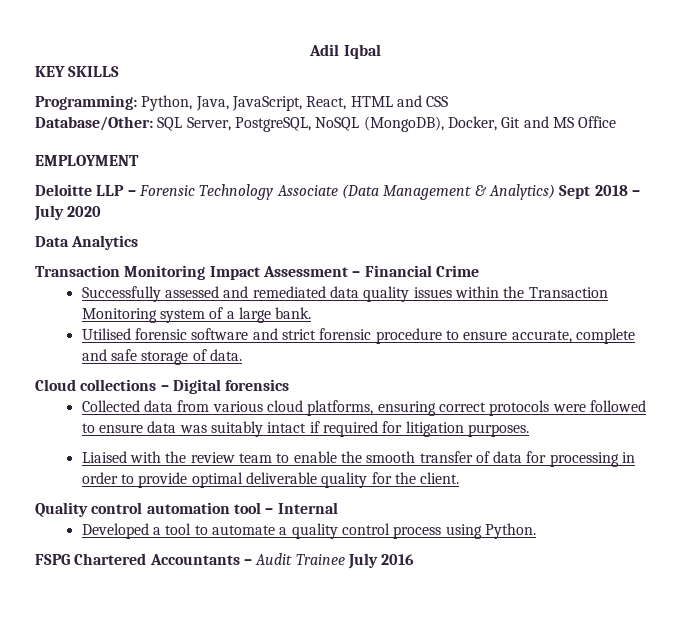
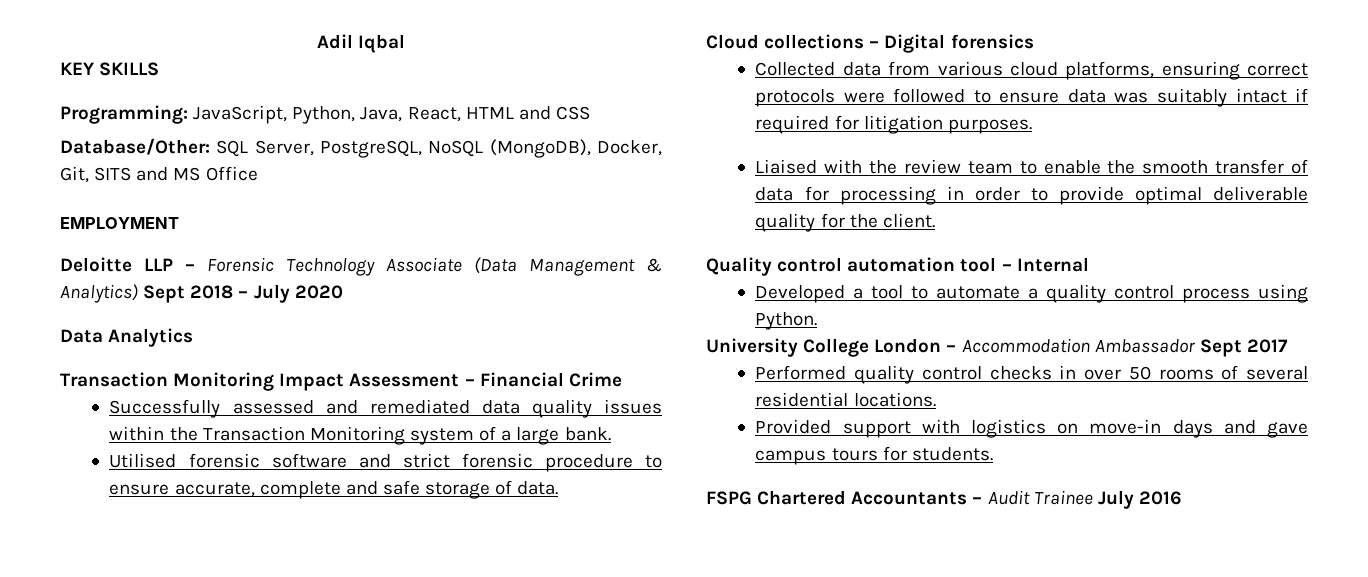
- Programming: Python, Java, JavaScript, React, HTML and CSS
+ Programming: JavaScript, Python, Java, React, HTML and CSS
- Database/Other: SQL Server, PostgreSQL, NoSQL (MongoDB), Docker, Git and MS Office
+ Database/Other: SQL Server, PostgreSQL, NoSQL (MongoDB), Docker, Git, SITS and MS Office
+ University College London – Accommodation Ambassador Sept 2017
+ Performed quality control checks in over 50 rooms of several residential locations.
+ Provided support with logistics on move-in days and gave campus tours for students.

